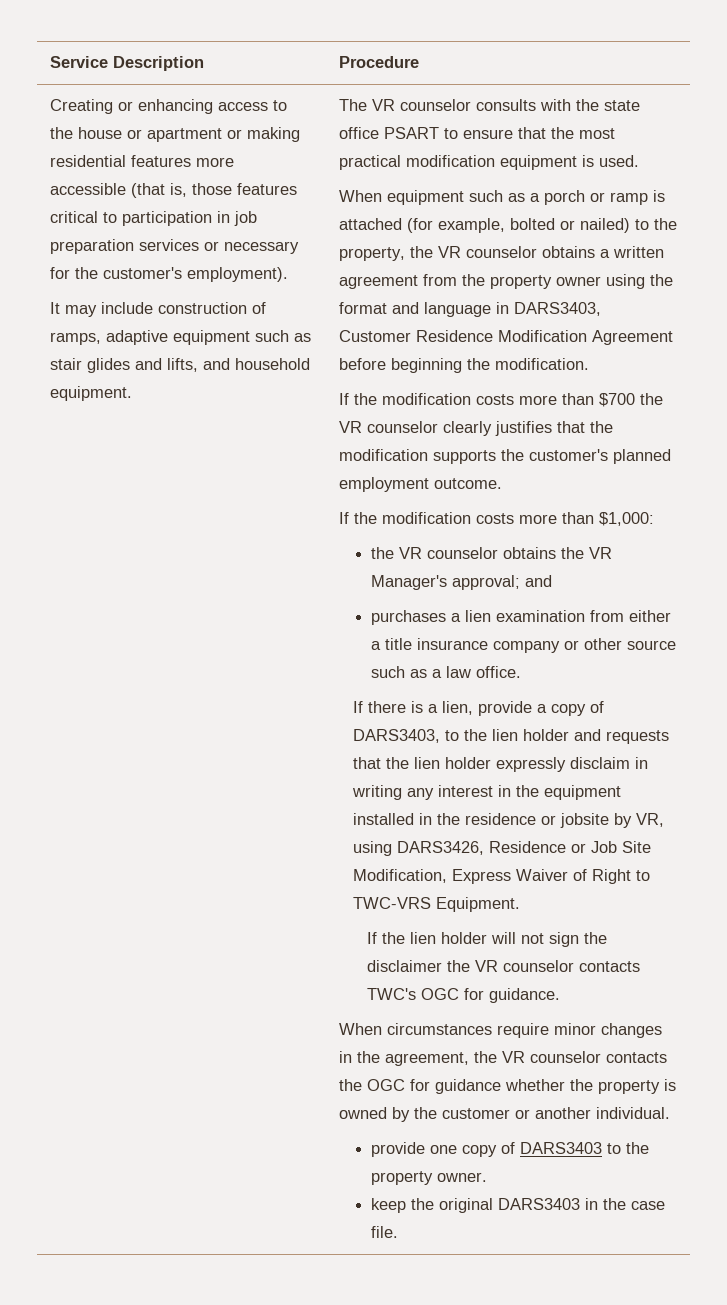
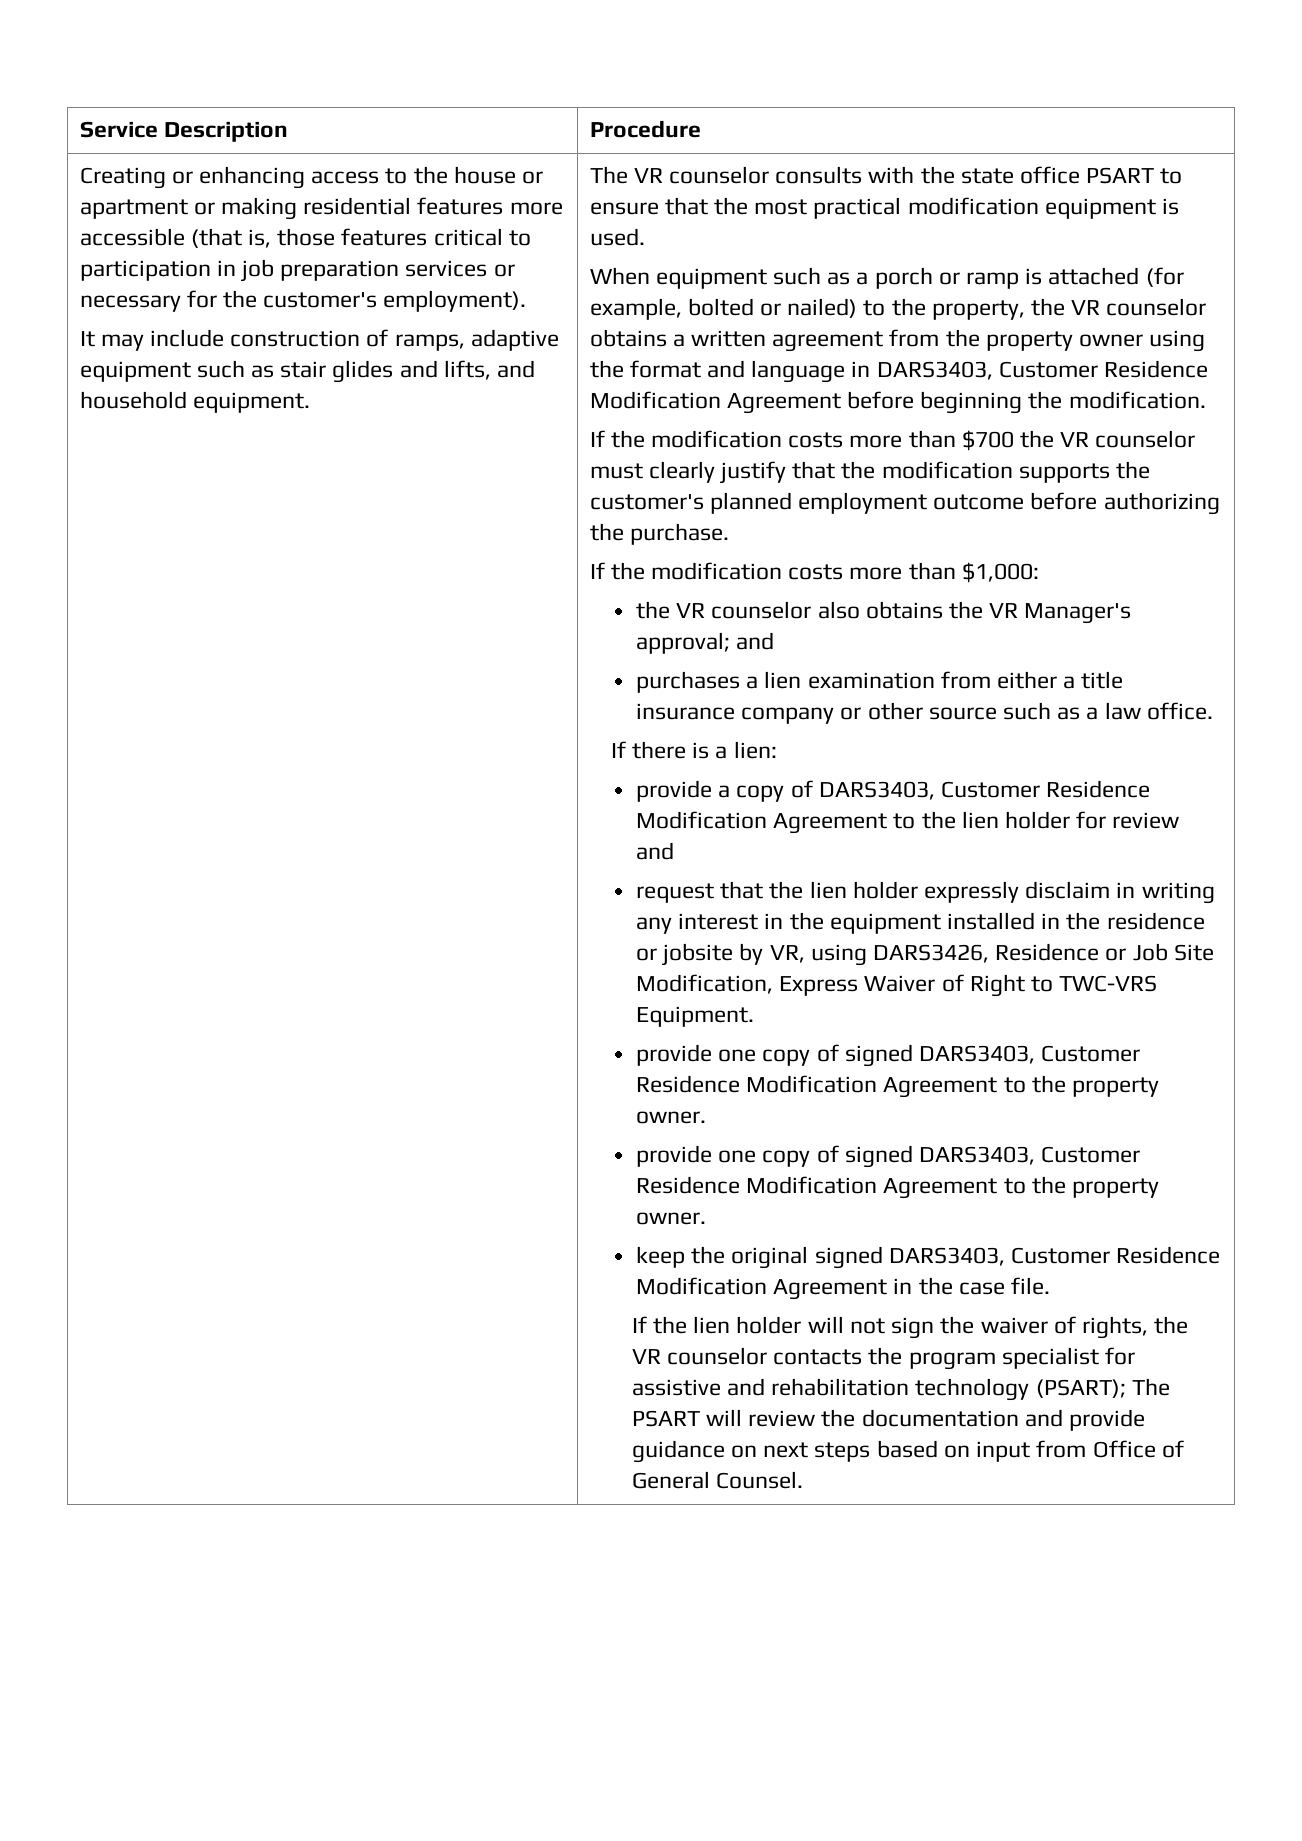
- If the modification costs more than $700 the VR counselor clearly justifies that the modification supports the customer's planned employment outcome.
+ If the modification costs more than $700 the VR counselor must clearly justify that the modification supports the customer's planned employment outcome before authorizing the purchase.
- the VR counselor obtains the VR Manager's approval; and
+ the VR counselor also obtains the VR Manager's approval; and
- If there is a lien, provide a copy of DARS3403, to the lien holder and requests that the lien holder expressly disclaim in writing any interest in the equipment installed in the residence or jobsite by VR, using DARS3426, Residence or Job Site Modification, Express Waiver of Right to TWC-VRS Equipment.
+ If there is a lien:
+ provide a copy of DARS3403, Customer Residence Modification Agreement to the lien holder for review and
+ request that the lien holder expressly disclaim in writing any interest in the equipment installed in the residence or jobsite by VR, using DARS3426, Residence or Job Site Modification, Express Waiver of Right to TWC-VRS Equipment.
+ provide one copy of signed DARS3403, Customer Residence Modification Agreement to the property owner.
+ provide one copy of signed DARS3403, Customer Residence Modification Agreement to the property owner.
+ keep the original signed DARS3403, Customer Residence Modification Agreement in the case file.
- If the lien holder will not sign the disclaimer the VR counselor contacts TWC's OGC for guidance.
- When circumstances require minor changes in the agreement, the VR counselor contacts the OGC for guidance whether the property is owned by the customer or another individual.
- provide one copy of DARS3403 to the property owner.
- keep the original DARS3403 in the case file.
+ If the lien holder will not sign the waiver of rights, the VR counselor contacts the program specialist for assistive and rehabilitation technology (PSART); The PSART will review the documentation and provide guidance on next steps based on input from Office of General Counsel.

